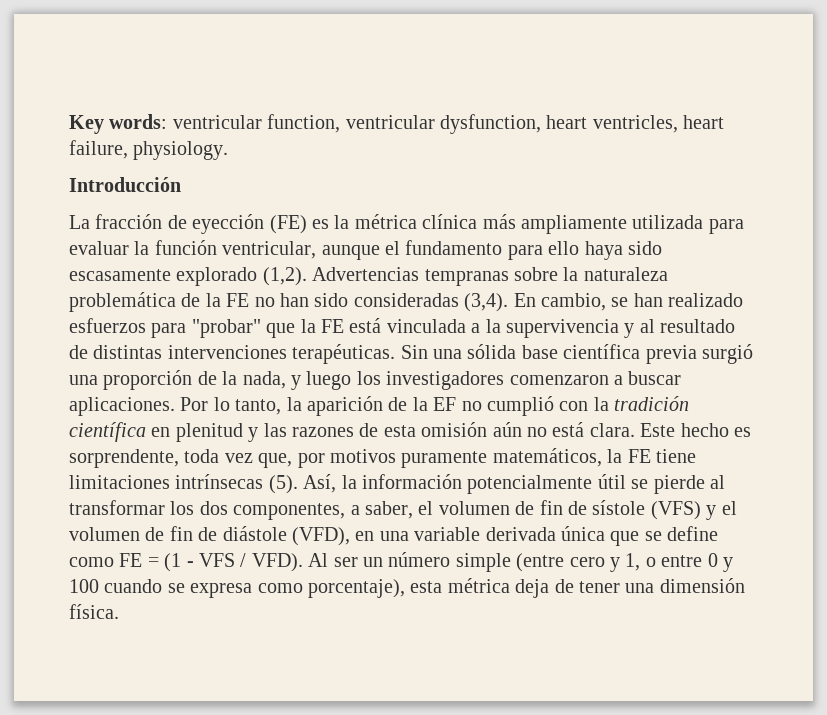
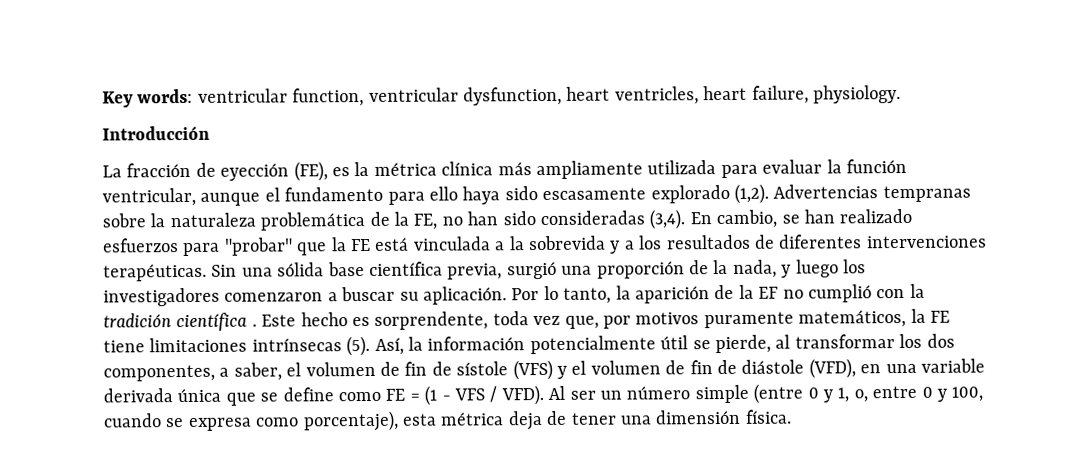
- La fracción de eyección (FE) es la métrica clínica más ampliamente utilizada para evaluar la función ventricular, aunque el fundamento para ello haya sido escasamente explorado (1,2).
+ La fracción de eyección (FE), es la métrica clínica más ampliamente utilizada para evaluar la función ventricular, aunque el fundamento para ello haya sido escasamente explorado (1,2).
- Advertencias tempranas sobre la naturaleza problemática de la FE no han sido consideradas (3,4).
+ Advertencias tempranas sobre la naturaleza problemática de la FE, no han sido consideradas (3,4).
- En cambio, se han realizado esfuerzos para "probar" que la FE está vinculada a la supervivencia y al resultado de distintas intervenciones terapéuticas.
+ En cambio, se han realizado esfuerzos para "probar" que la FE está vinculada a la sobrevida y a los resultados de diferentes intervenciones terapéuticas.
- Sin una sólida base científica previa surgió una proporción de la nada, y luego los investigadores comenzaron a buscar aplicaciones.
+ Sin una sólida base científica previa, surgió una proporción de la nada, y luego los investigadores comenzaron a buscar su aplicación.
- Por lo tanto, la aparición de la EF no cumplió con la tradición científica en plenitud y las razones de esta omisión aún no está clara.
+ Por lo tanto, la aparición de la EF no cumplió con la tradición científica .
- Así, la información potencialmente útil se pierde al transformar los dos componentes, a saber, el volumen de fin de sístole (VFS) y el volumen de fin de diástole (VFD), en una variable derivada única que se define como FE = (1 - VFS / VFD).
+ Así, la información potencialmente útil se pierde, al transformar los dos componentes, a saber, el volumen de fin de sístole (VFS) y el volumen de fin de diástole (VFD), en una variable derivada única que se define como FE = (1 - VFS / VFD).
- Al ser un número simple (entre cero y 1, o entre 0 y 100 cuando se expresa como porcentaje), esta métrica deja de tener una dimensión física.
+ Al ser un número simple (entre 0 y 1, o, entre 0 y 100, cuando se expresa como porcentaje), esta métrica deja de tener una dimensión física.

